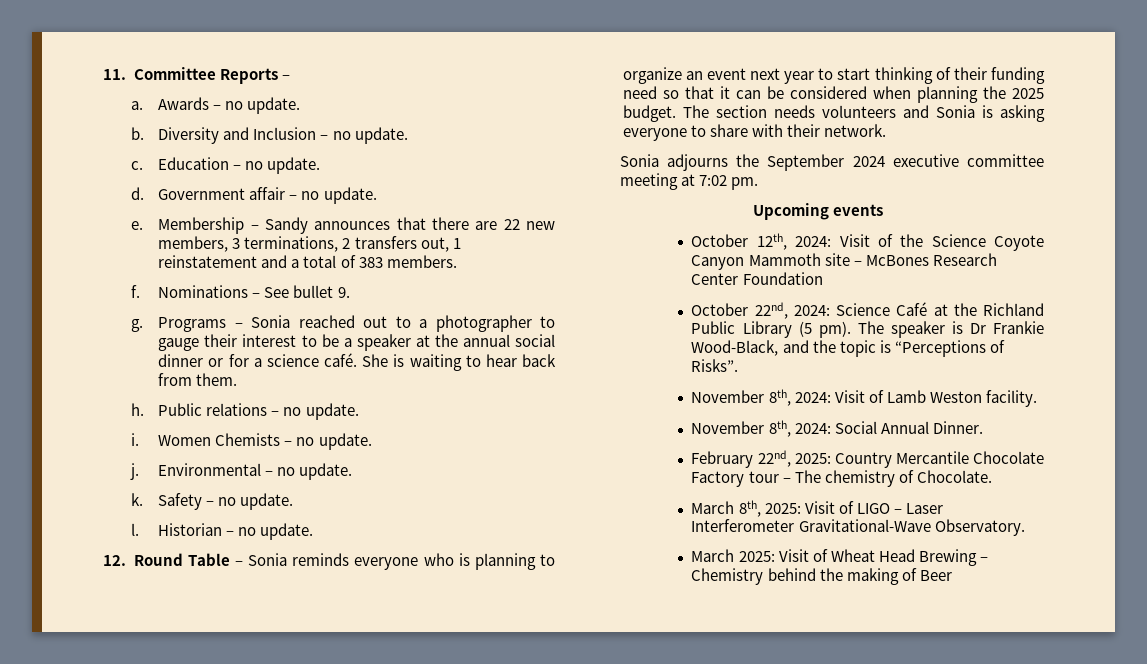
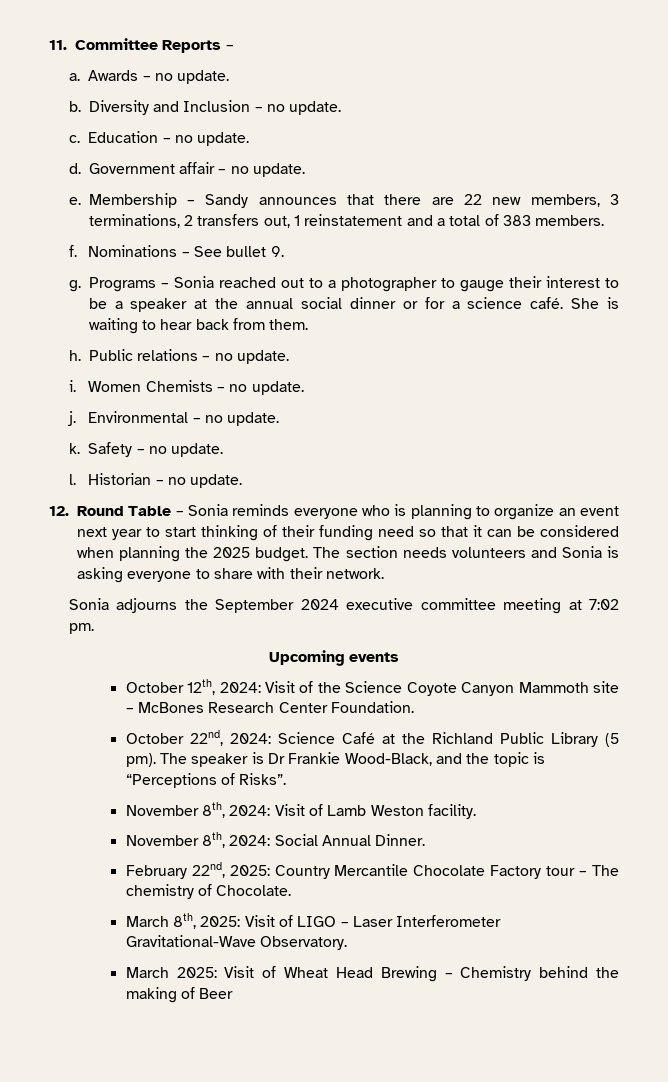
- October 12th, 2024: Visit of the Science Coyote Canyon Mammoth site – McBones Research Center Foundation
+ October 12th, 2024: Visit of the Science Coyote Canyon Mammoth site – McBones Research Center Foundation.

